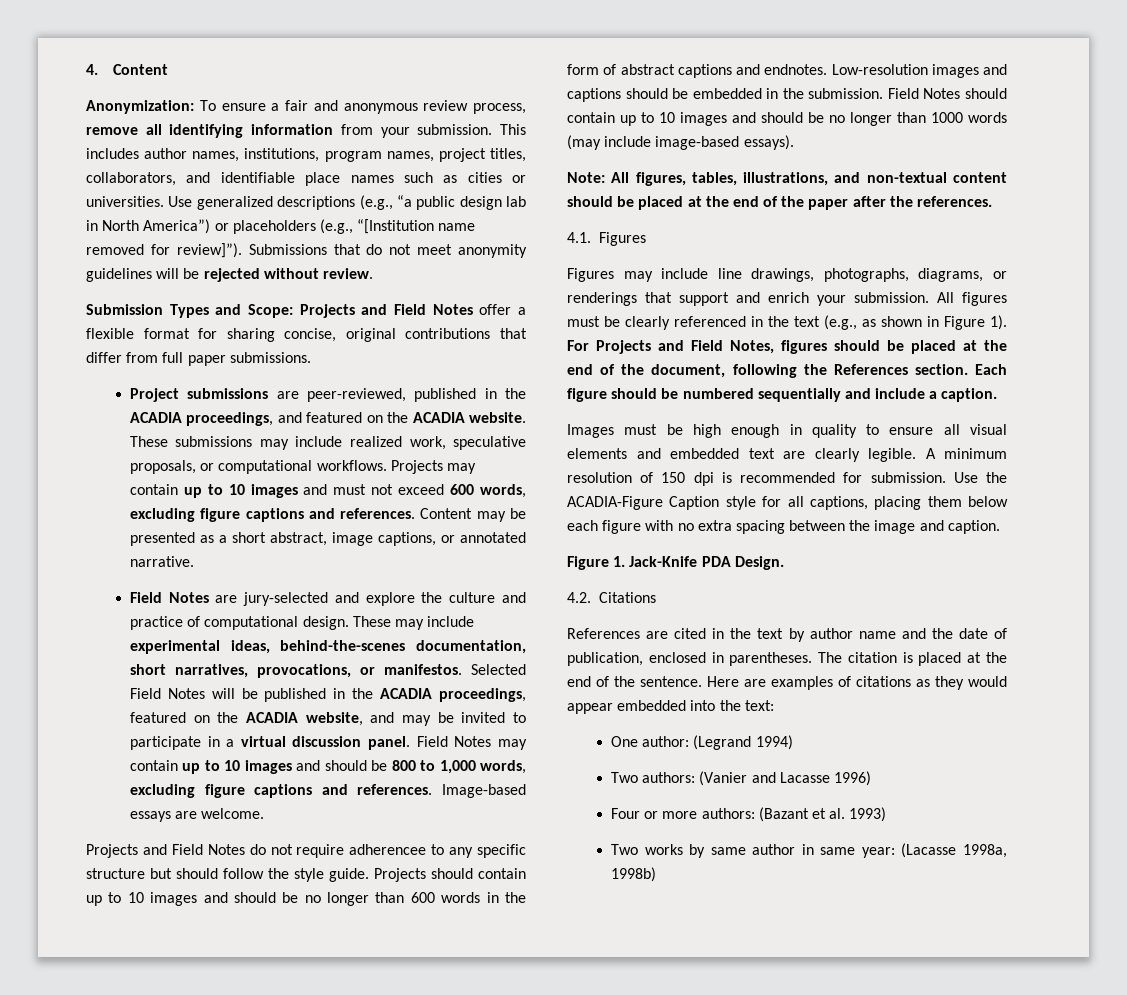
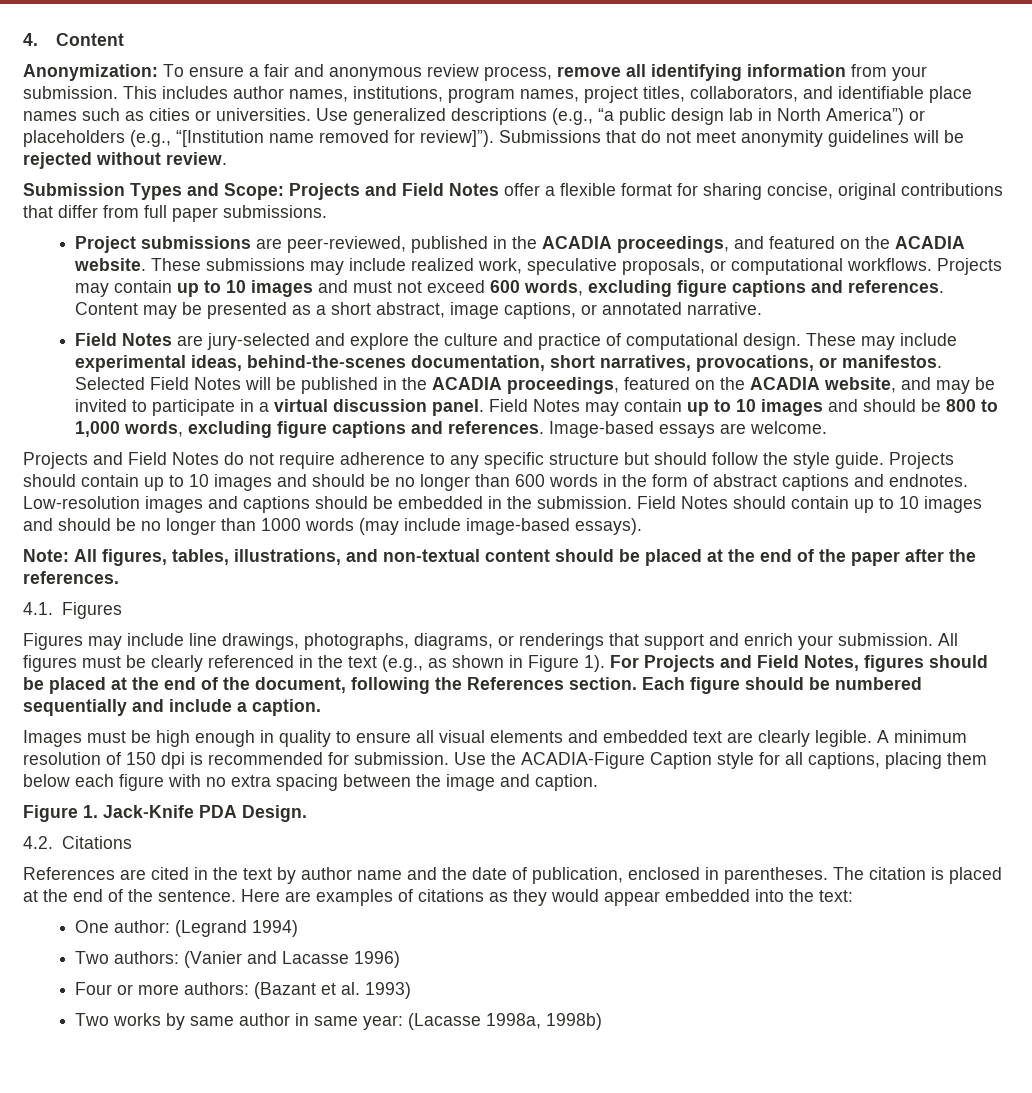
- Projects and Field Notes do not require adherencee to any specific structure but should follow the style guide.
+ Projects and Field Notes do not require adherence to any specific structure but should follow the style guide.

